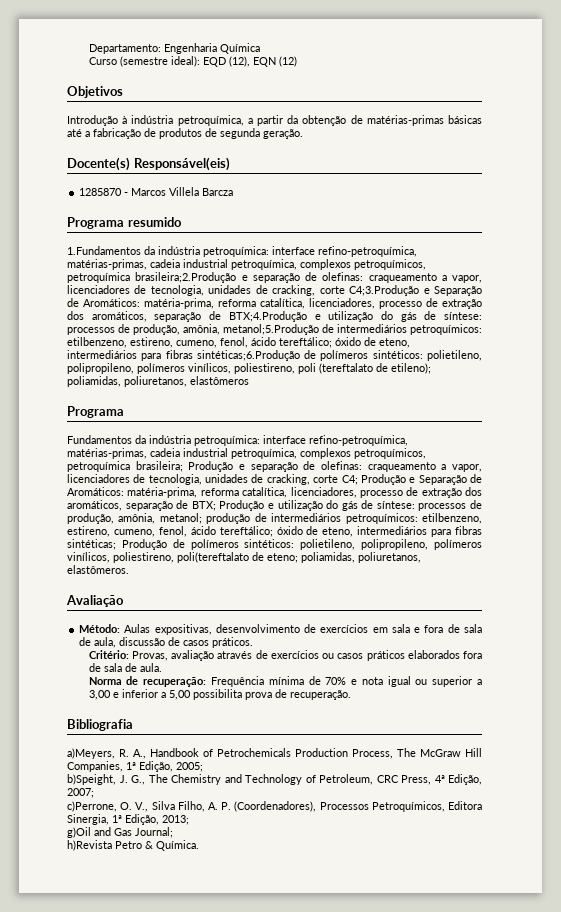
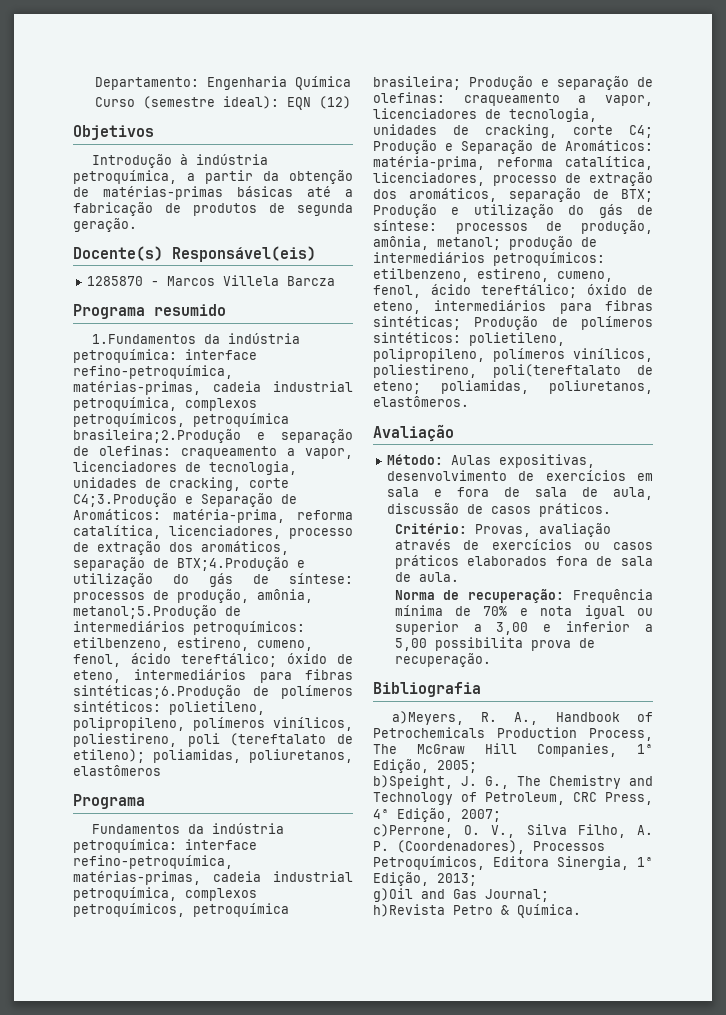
- Curso (semestre ideal): EQD (12), EQN (12)
+ Curso (semestre ideal): EQN (12)

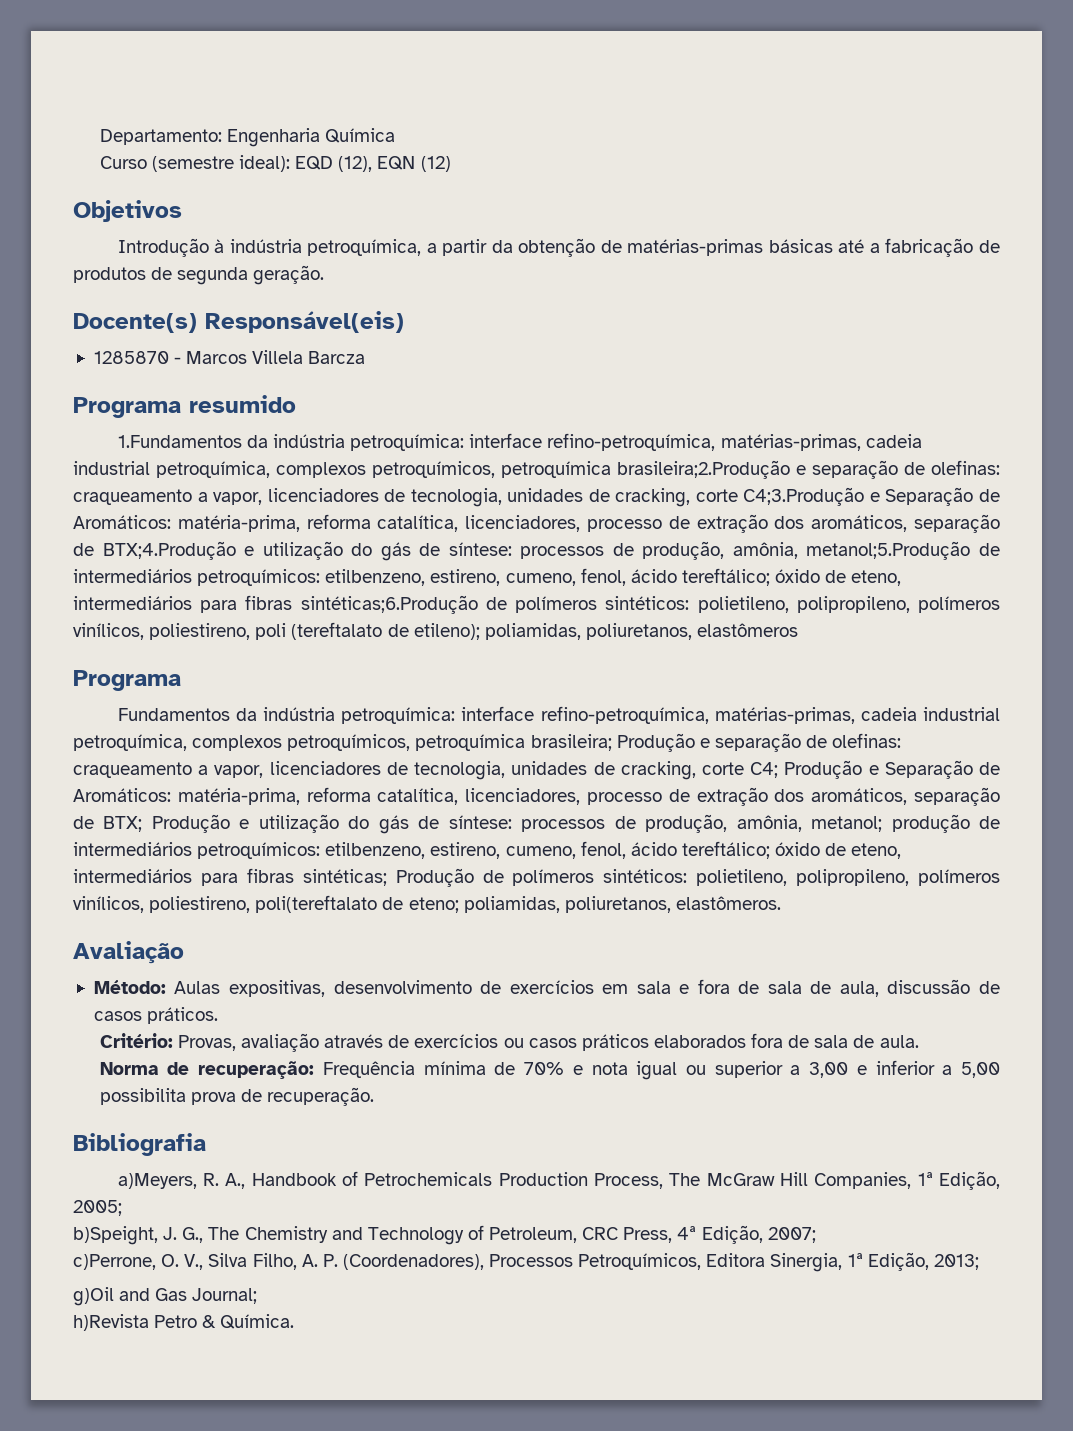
- Curso (semestre ideal): EQN (12)
+ Curso (semestre ideal): EQD (12), EQN (12)

